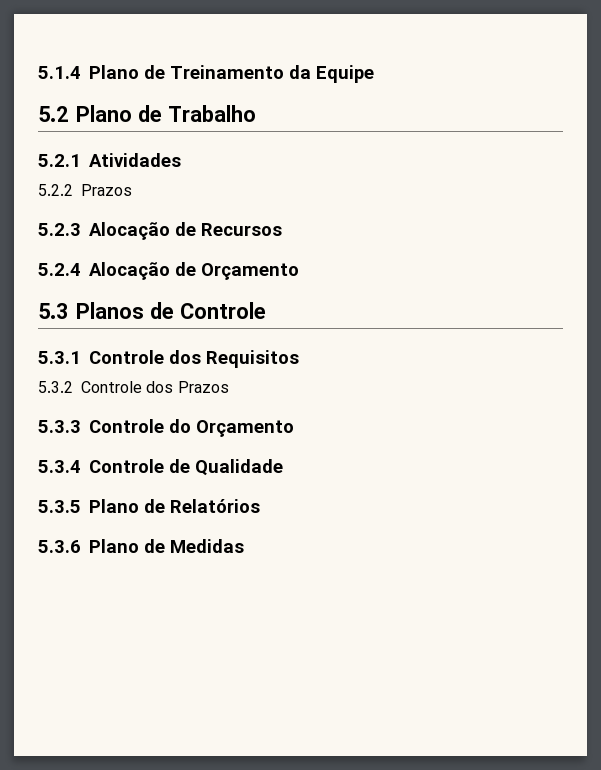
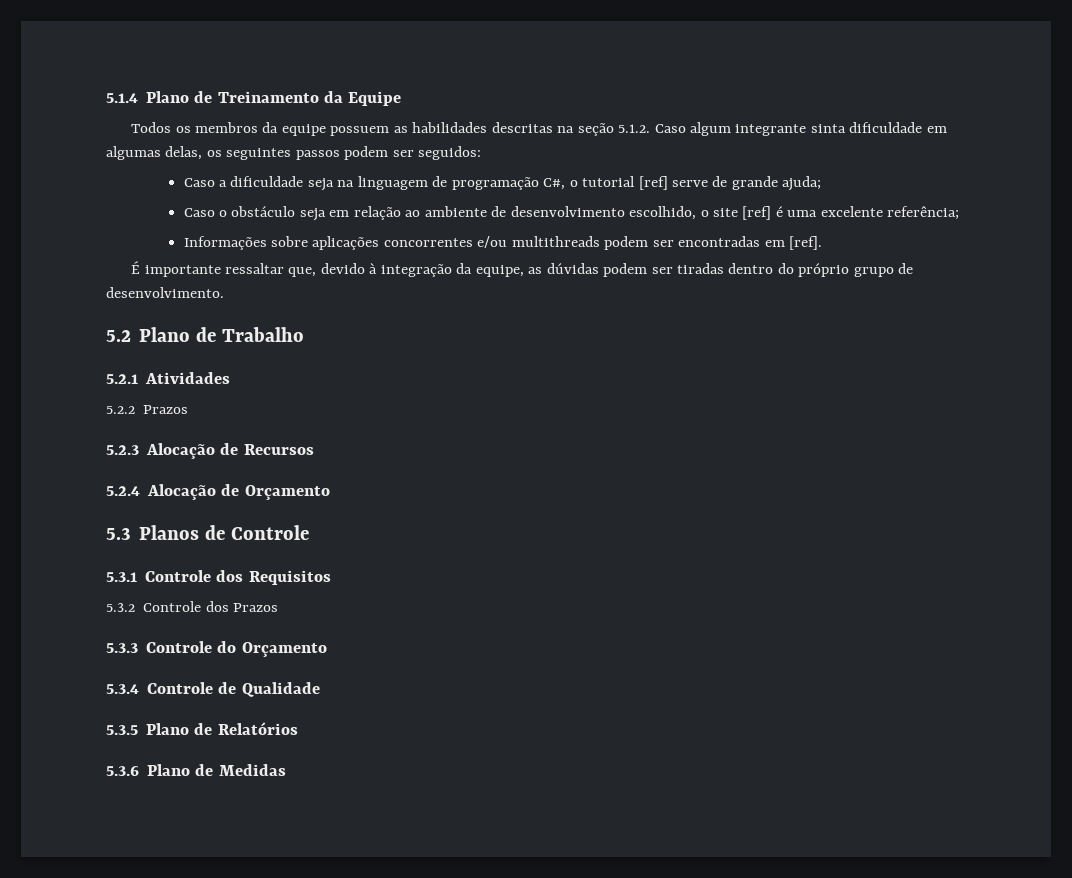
+ Todos os membros da equipe possuem as habilidades descritas na seção 5.1.2. Caso algum integrante sinta dificuldade em algumas delas, os seguintes passos podem ser seguidos:
+ Caso a dificuldade seja na linguagem de programação C#, o tutorial [ref] serve de grande ajuda;
+ Caso o obstáculo seja em relação ao ambiente de desenvolvimento escolhido, o site [ref] é uma excelente referência;
+ Informações sobre aplicações concorrentes e/ou multithreads podem ser encontradas em [ref].
+ É importante ressaltar que, devido à integração da equipe, as dúvidas podem ser tiradas dentro do próprio grupo de desenvolvimento.

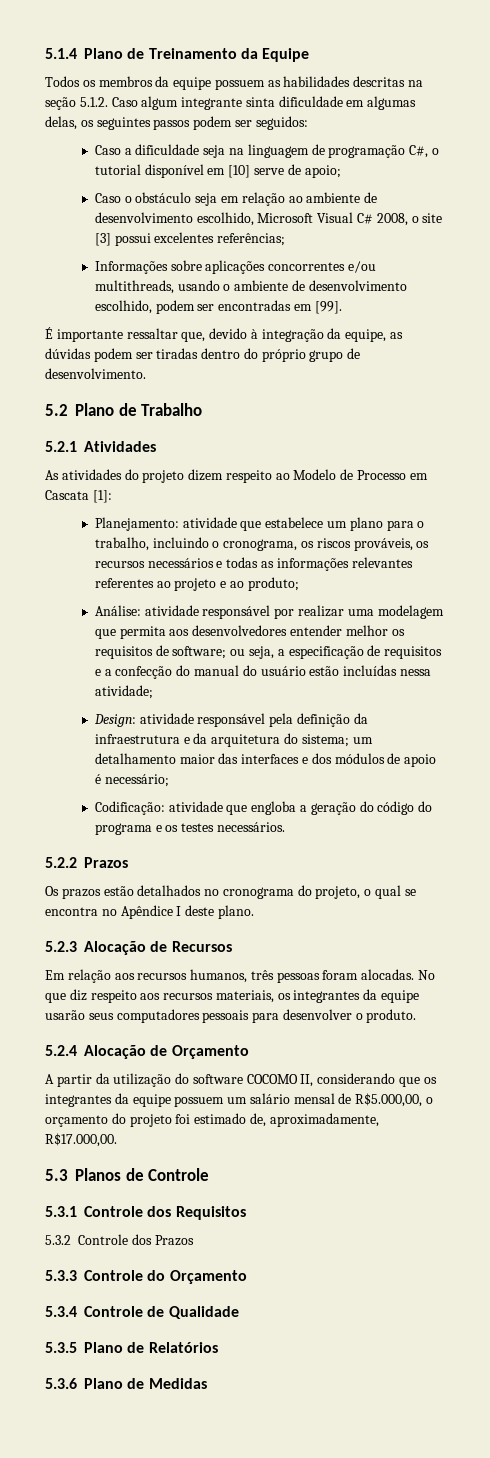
- Caso a dificuldade seja na linguagem de programação C#, o tutorial [ref] serve de grande ajuda;
+ Caso a dificuldade seja na linguagem de programação C#, o tutorial disponível em [10] serve de apoio;
- Caso o obstáculo seja em relação ao ambiente de desenvolvimento escolhido, o site [ref] é uma excelente referência;
+ Caso o obstáculo seja em relação ao ambiente de desenvolvimento escolhido, Microsoft Visual C# 2008, o site [3] possui excelentes referências;
- Informações sobre aplicações concorrentes e/ou multithreads podem ser encontradas em [ref].
+ Informações sobre aplicações concorrentes e/ou multithreads, usando o ambiente de desenvolvimento escolhido, podem ser encontradas em [99].
+ As atividades do projeto dizem respeito ao Modelo de Processo em Cascata [1]:
+ Planejamento: atividade que estabelece um plano para o trabalho, incluindo o cronograma, os riscos prováveis, os recursos necessários e todas as informações relevantes referentes ao projeto e ao produto;
+ Análise: atividade responsável por realizar uma modelagem que permita aos desenvolvedores entender melhor os requisitos de software; ou seja, a especificação de requisitos e a confecção do manual do usuário estão incluídas nessa atividade;
+ Design: atividade responsável pela definição da infraestrutura e da arquitetura do sistema; um detalhamento maior das interfaces e dos módulos de apoio é necessário;
+ Codificação: atividade que engloba a geração do código do programa e os testes necessários.
  5.2.2 Prazos
+ Os prazos estão detalhados no cronograma do projeto, o qual se encontra no Apêndice I deste plano.
  5.2.3 Alocação de Recursos
+ Em relação aos recursos humanos, três pessoas foram alocadas. No que diz respeito aos recursos materiais, os integrantes da equipe usarão seus computadores pessoais para desenvolver o produto.
  5.2.4 Alocação de Orçamento
+ A partir da utilização do software COCOMO II, considerando que os integrantes da equipe possuem um salário mensal de R$5.000,00, o orçamento do projeto foi estimado de, aproximadamente, R$17.000,00.

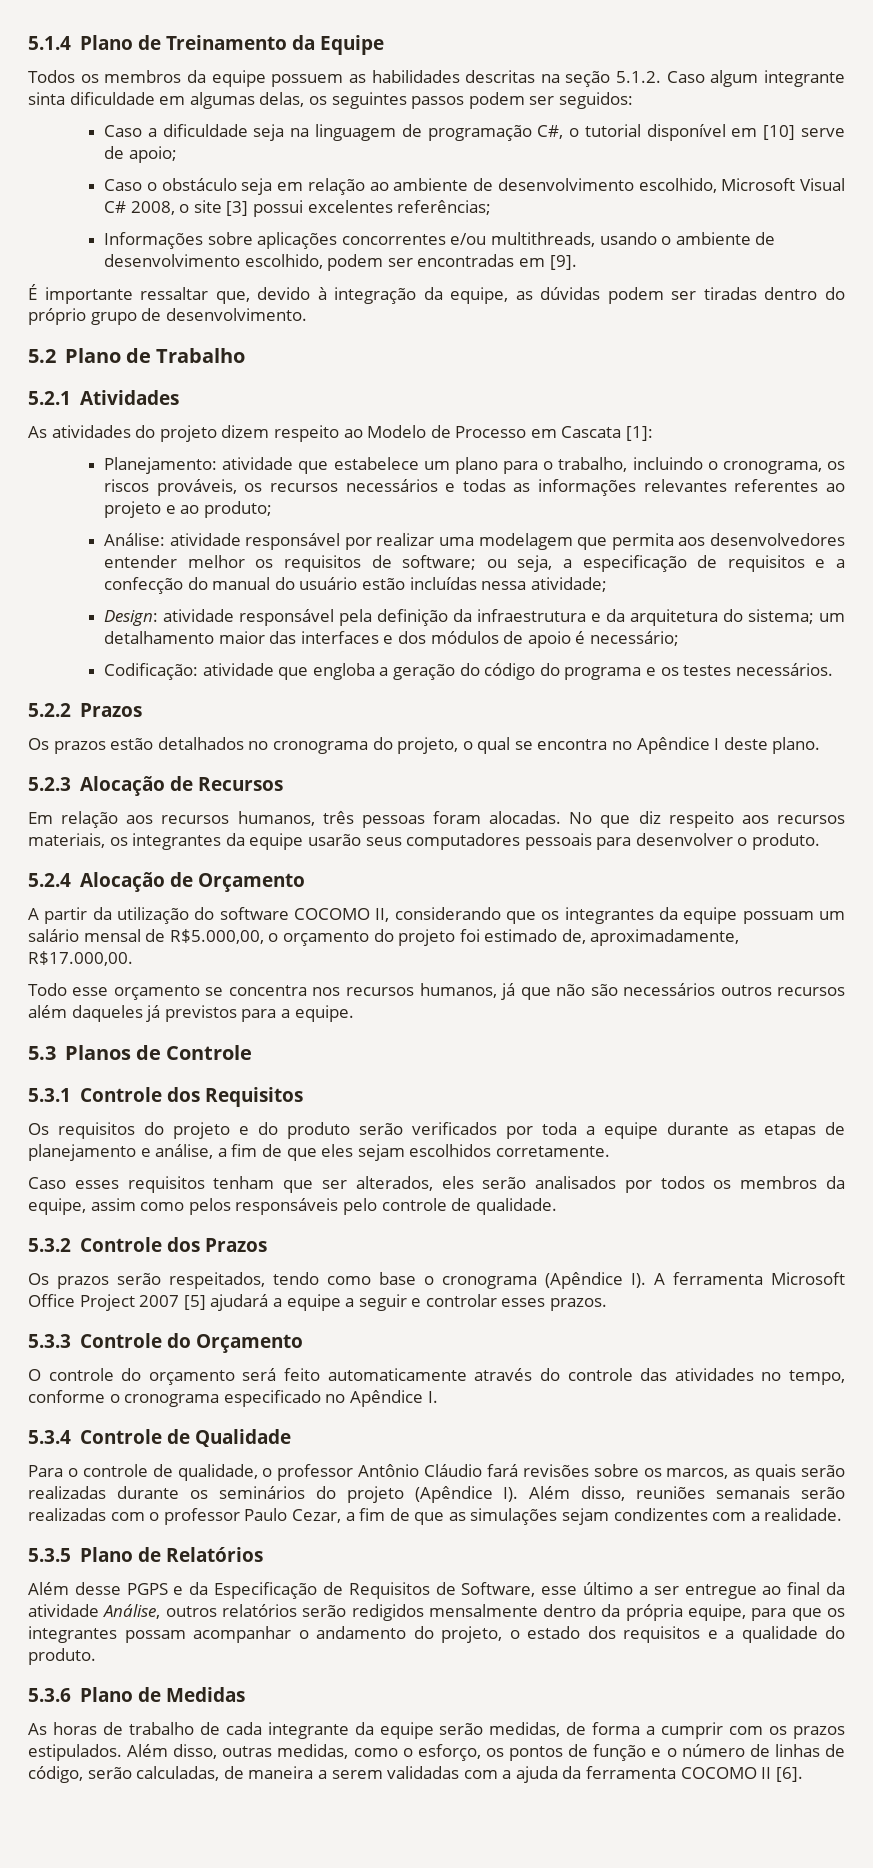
- Informações sobre aplicações concorrentes e/ou multithreads, usando o ambiente de desenvolvimento escolhido, podem ser encontradas em [99].
+ Informações sobre aplicações concorrentes e/ou multithreads, usando o ambiente de desenvolvimento escolhido, podem ser encontradas em [9].
- A partir da utilização do software COCOMO II, considerando que os integrantes da equipe possuem um salário mensal de R$5.000,00, o orçamento do projeto foi estimado de, aproximadamente, R$17.000,00.
+ A partir da utilização do software COCOMO II, considerando que os integrantes da equipe possuam um salário mensal de R$5.000,00, o orçamento do projeto foi estimado de, aproximadamente, R$17.000,00.
+ Todo esse orçamento se concentra nos recursos humanos, já que não são necessários outros recursos além daqueles já previstos para a equipe.
+ Os requisitos do projeto e do produto serão verificados por toda a equipe durante as etapas de planejamento e análise, a fim de que eles sejam escolhidos corretamente.
+ Caso esses requisitos tenham que ser alterados, eles serão analisados por todos os membros da equipe, assim como pelos responsáveis pelo controle de qualidade.
  5.3.2 Controle dos Prazos
+ Os prazos serão respeitados, tendo como base o cronograma (Apêndice I). A ferramenta Microsoft Office Project 2007 [5] ajudará a equipe a seguir e controlar esses prazos.
  5.3.3 Controle do Orçamento
+ O controle do orçamento será feito automaticamente através do controle das atividades no tempo, conforme o cronograma especificado no Apêndice I.
  5.3.4 Controle de Qualidade
+ Para o controle de qualidade, o professor Antônio Cláudio fará revisões sobre os marcos, as quais serão realizadas durante os seminários do projeto (Apêndice I). Além disso, reuniões semanais serão realizadas com o professor Paulo Cezar, a fim de que as simulações sejam condizentes com a realidade.
  5.3.5 Plano de Relatórios
+ Além desse PGPS e da Especificação de Requisitos de Software, esse último a ser entregue ao final da atividade Análise, outros relatórios serão redigidos mensalmente dentro da própria equipe, para que os integrantes possam acompanhar o andamento do projeto, o estado dos requisitos e a qualidade do produto.
  5.3.6 Plano de Medidas
+ As horas de trabalho de cada integrante da equipe serão medidas, de forma a cumprir com os prazos estipulados. Além disso, outras medidas, como o esforço, os pontos de função e o número de linhas de código, serão calculadas, de maneira a serem validadas com a ajuda da ferramenta COCOMO II [6].

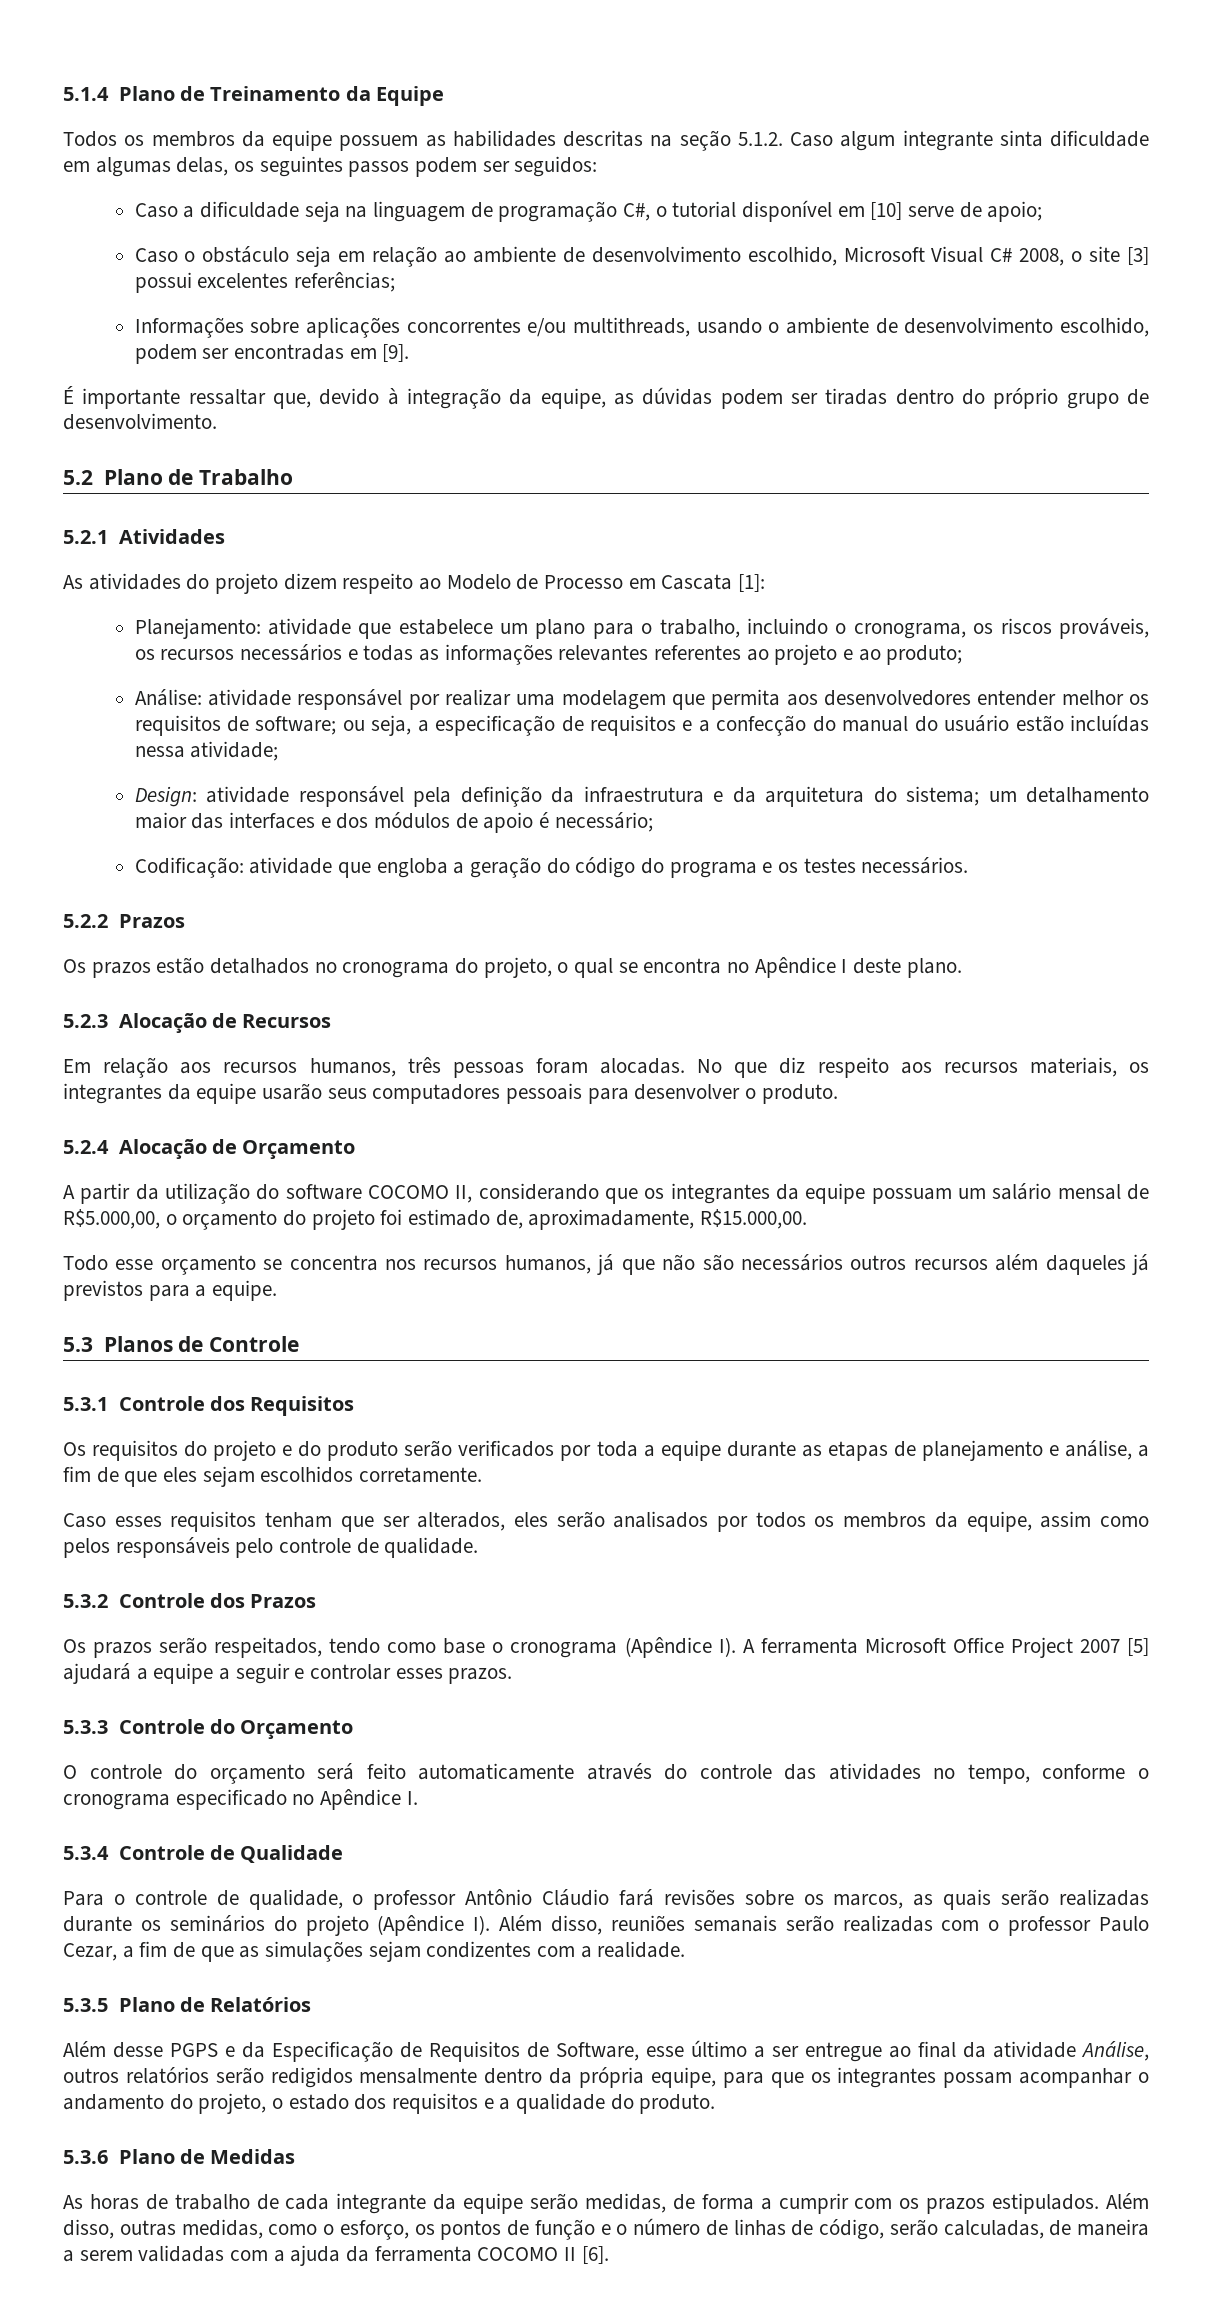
- A partir da utilização do software COCOMO II, considerando que os integrantes da equipe possuam um salário mensal de R$5.000,00, o orçamento do projeto foi estimado de, aproximadamente, R$17.000,00.
+ A partir da utilização do software COCOMO II, considerando que os integrantes da equipe possuam um salário mensal de R$5.000,00, o orçamento do projeto foi estimado de, aproximadamente, R$15.000,00.

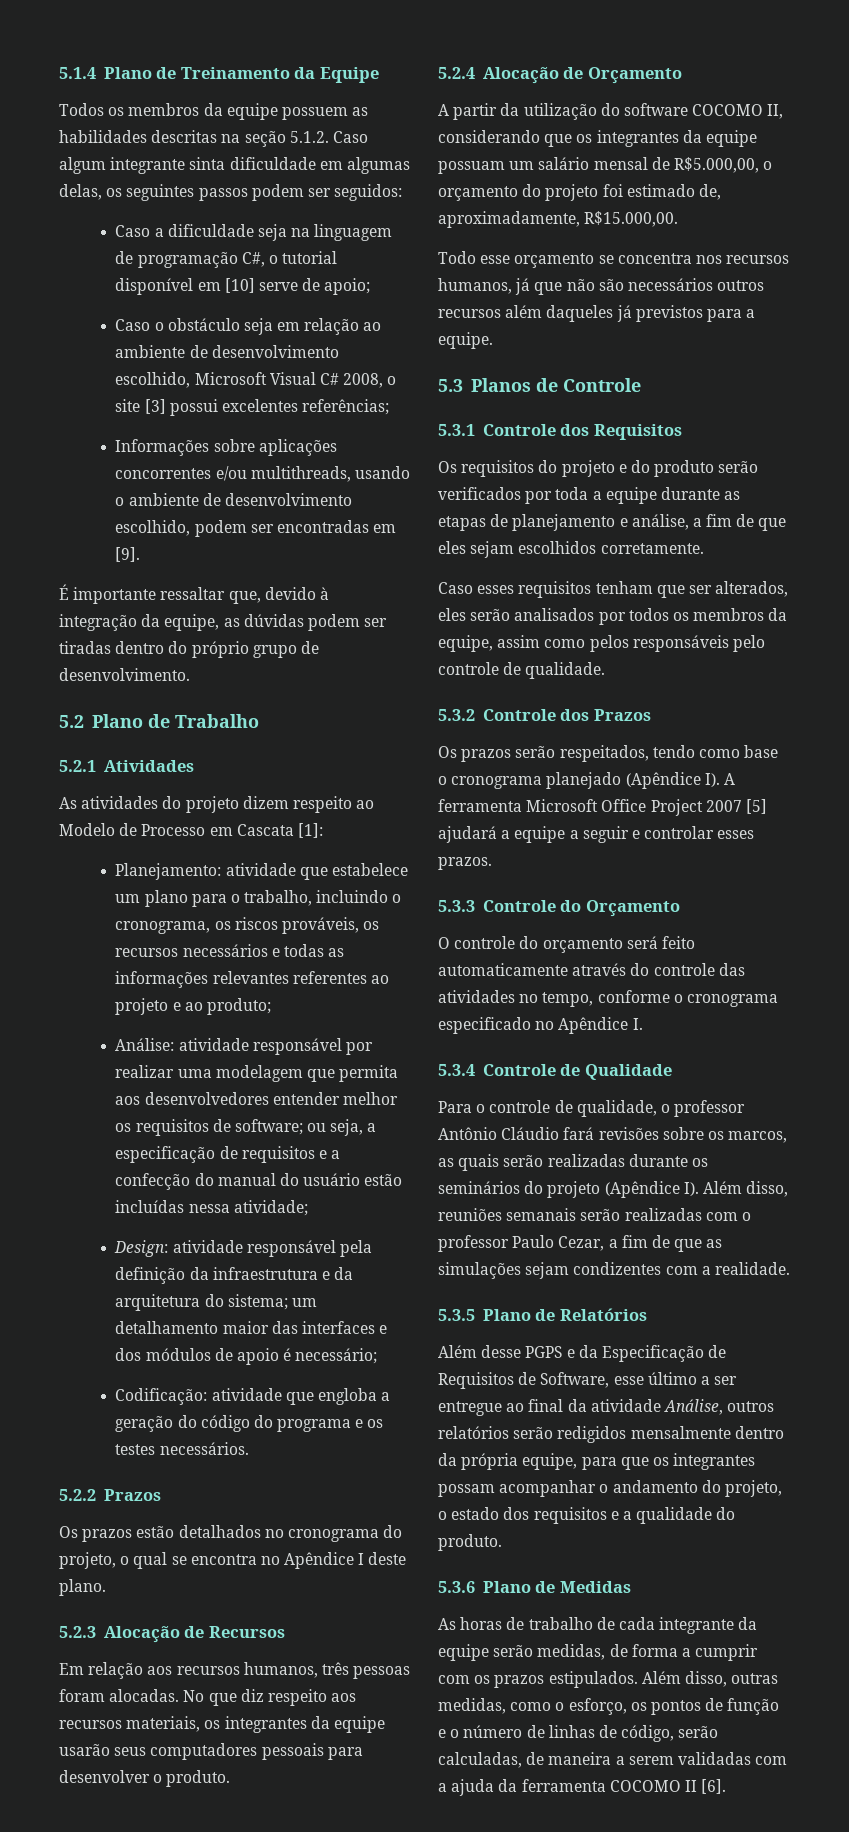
- Os prazos serão respeitados, tendo como base o cronograma (Apêndice I). A ferramenta Microsoft Office Project 2007 [5] ajudará a equipe a seguir e controlar esses prazos.
+ Os prazos serão respeitados, tendo como base o cronograma planejado (Apêndice I). A ferramenta Microsoft Office Project 2007 [5] ajudará a equipe a seguir e controlar esses prazos.

